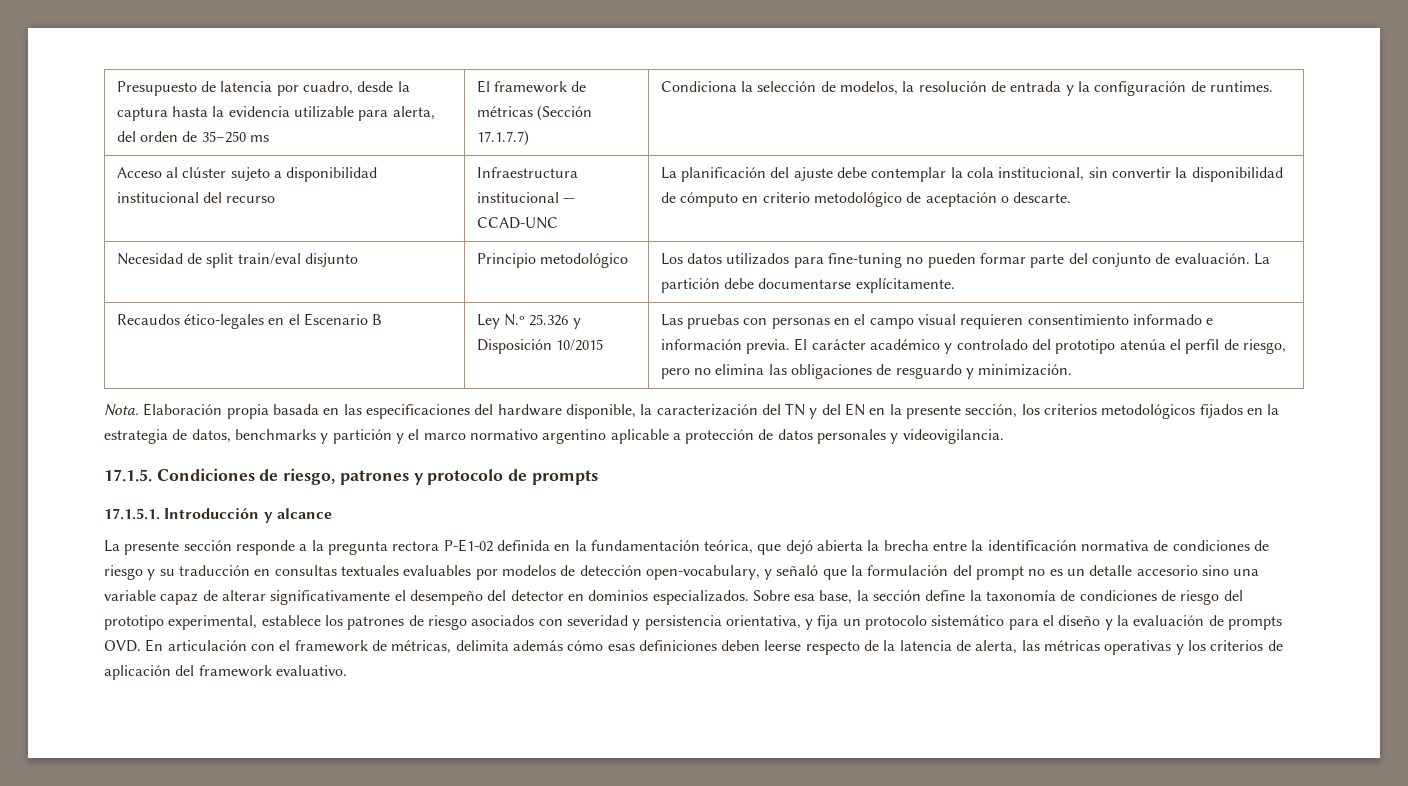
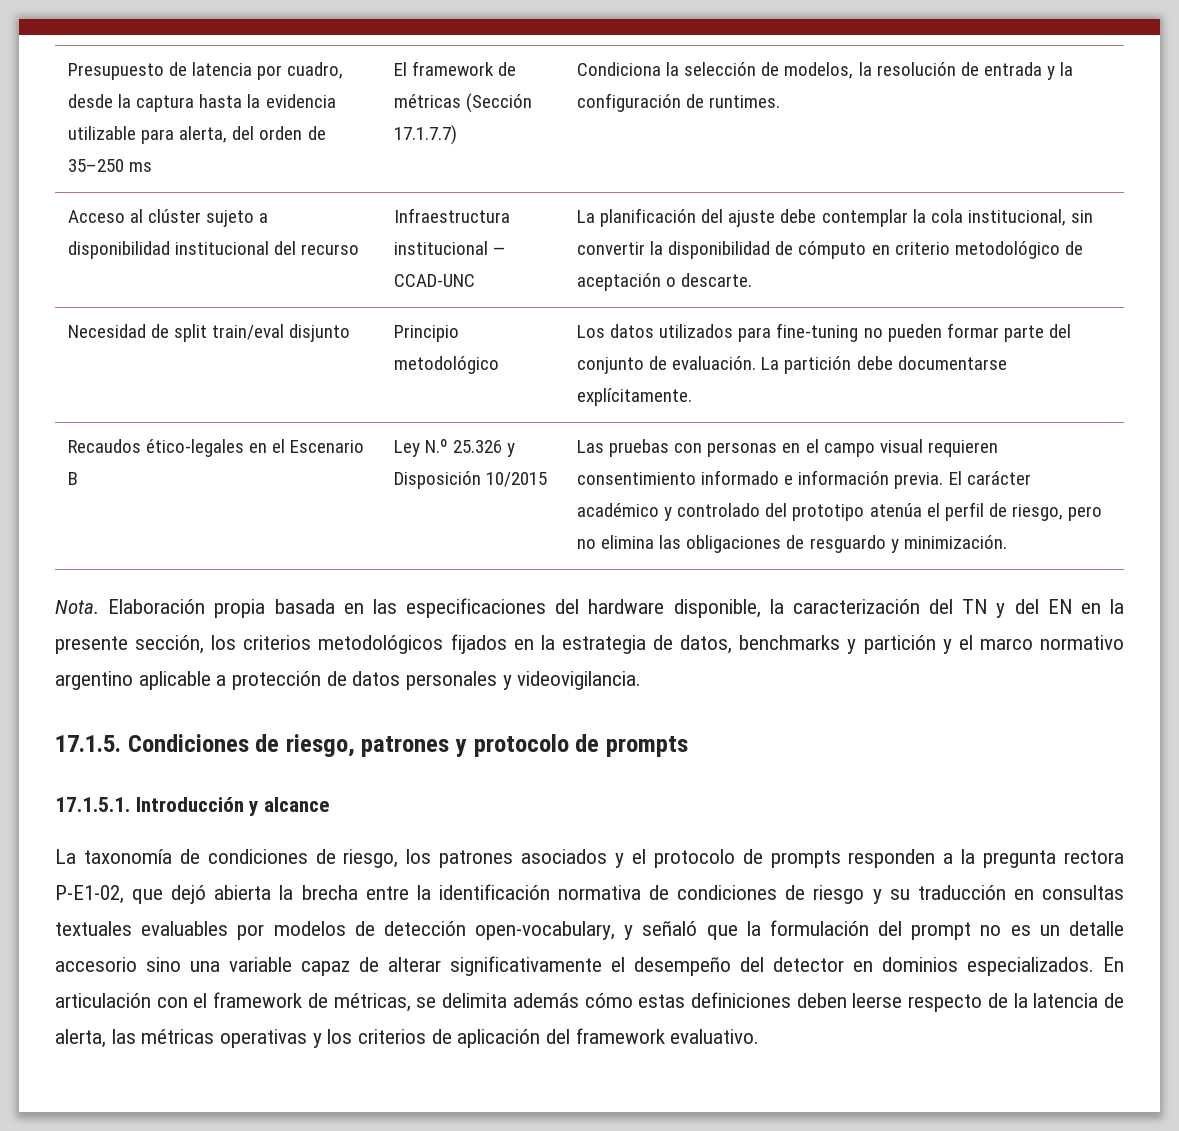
- La presente sección responde a la pregunta rectora P-E1-02 definida en la fundamentación teórica, que dejó abierta la brecha entre la identificación normativa de condiciones de riesgo y su traducción en consultas textuales evaluables por modelos de detección open-vocabulary, y señaló que la formulación del prompt no es un detalle accesorio sino una variable capaz de alterar significativamente el desempeño del detector en dominios especializados.
+ La taxonomía de condiciones de riesgo, los patrones asociados y el protocolo de prompts responden a la pregunta rectora P-E1-02, que dejó abierta la brecha entre la identificación normativa de condiciones de riesgo y su traducción en consultas textuales evaluables por modelos de detección open-vocabulary, y señaló que la formulación del prompt no es un detalle accesorio sino una variable capaz de alterar significativamente el desempeño del detector en dominios especializados.
- Sobre esa base, la sección define la taxonomía de condiciones de riesgo del prototipo experimental, establece los patrones de riesgo asociados con severidad y persistencia orientativa, y fija un protocolo sistemático para el diseño y la evaluación de prompts OVD. En articulación con el framework de métricas, delimita además cómo esas definiciones deben leerse respecto de la latencia de alerta, las métricas operativas y los criterios de aplicación del framework evaluativo.
+ En articulación con el framework de métricas, se delimita además cómo estas definiciones deben leerse respecto de la latencia de alerta, las métricas operativas y los criterios de aplicación del framework evaluativo.

